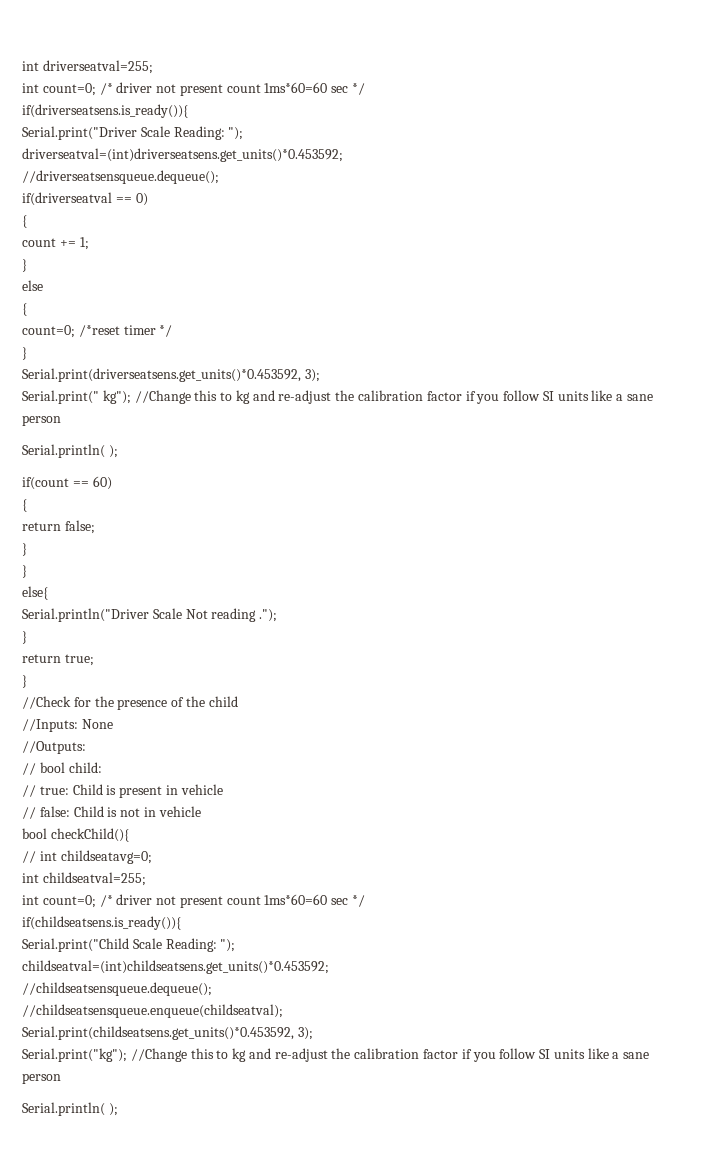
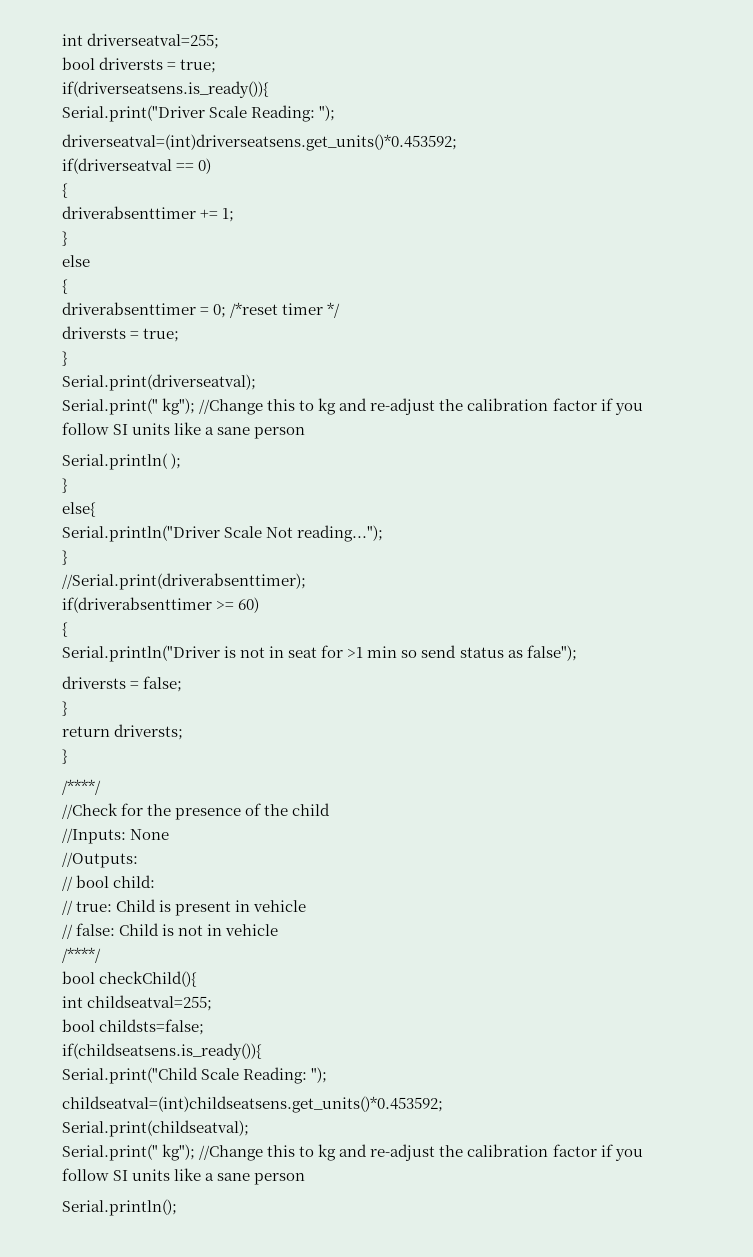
  int driverseatval=255;
- int count=0; /* driver not present count 1ms*60=60 sec */
+ bool driversts = true;
- //driverseatsensqueue.dequeue();
- count += 1;
+ driverabsenttimer += 1;
- count=0; /*reset timer */
+ driverabsenttimer = 0; /*reset timer */
+ driversts = true;
  }
- Serial.print(driverseatsens.get_units()*0.453592, 3);
+ Serial.print(driverseatval);
- if(count == 60)
- {
- return false;
- }
- Serial.println("Driver Scale Not reading .");
+ Serial.println("Driver Scale Not reading...");
+ }
+ //Serial.print(driverabsenttimer);
+ if(driverabsenttimer >= 60)
+ {
+ Serial.println("Driver is not in seat for >1 min so send status as false");
+ driversts = false;
- return true;
+ return driversts;
  }
+ /****/
  // false: Child is not in vehicle
+ /****/
- // int childseatavg=0;
  int childseatval=255;
- int count=0; /* driver not present count 1ms*60=60 sec */
+ bool childsts=false;
- //childseatsensqueue.dequeue();
- //childseatsensqueue.enqueue(childseatval);
- Serial.print(childseatsens.get_units()*0.453592, 3);
- Serial.print("kg"); //Change this to kg and re-adjust the calibration factor if you follow SI units like a sane person
- Serial.println( );
+ Serial.print(childseatval);
+ Serial.print(" kg"); //Change this to kg and re-adjust the calibration factor if you follow SI units like a sane person
+ Serial.println();

